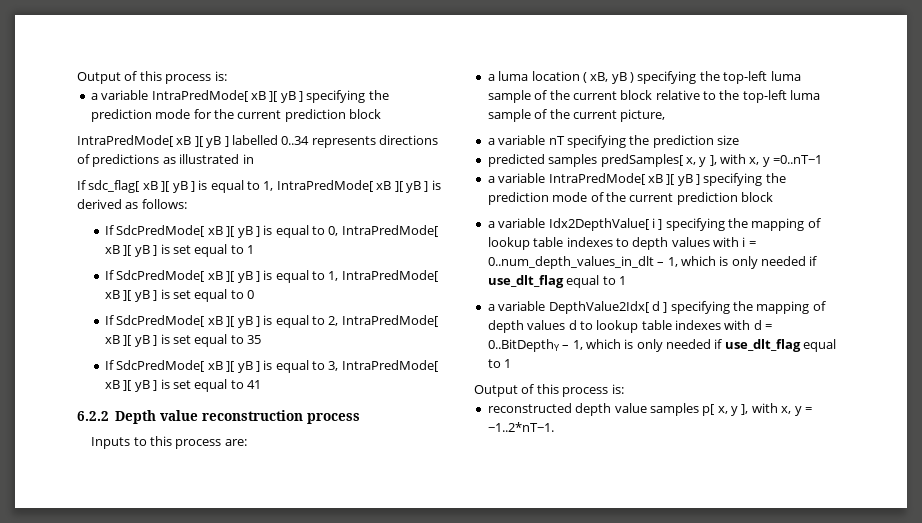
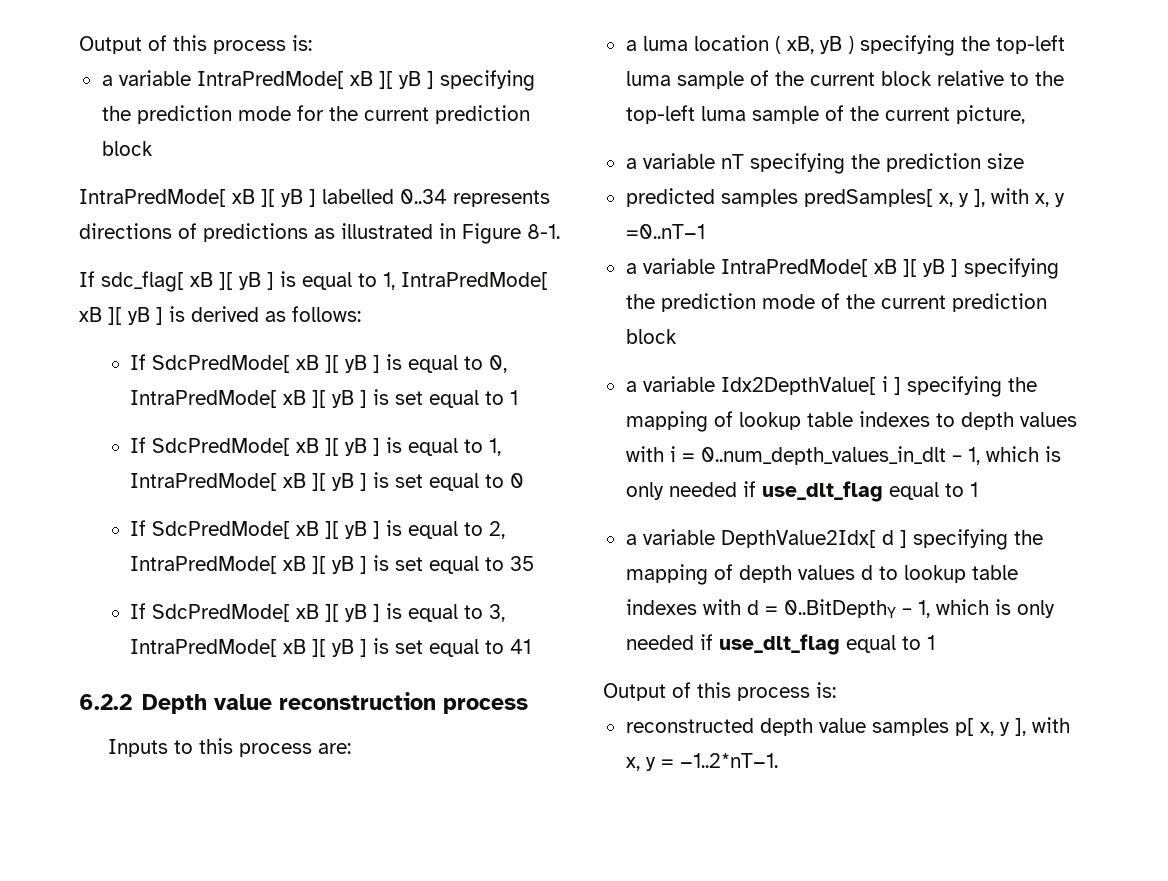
- IntraPredMode[ xB ][ yB ] labelled 0..34 represents directions of predictions as illustrated in
+ IntraPredMode[ xB ][ yB ] labelled 0..34 represents directions of predictions as illustrated in Figure 8-1.

